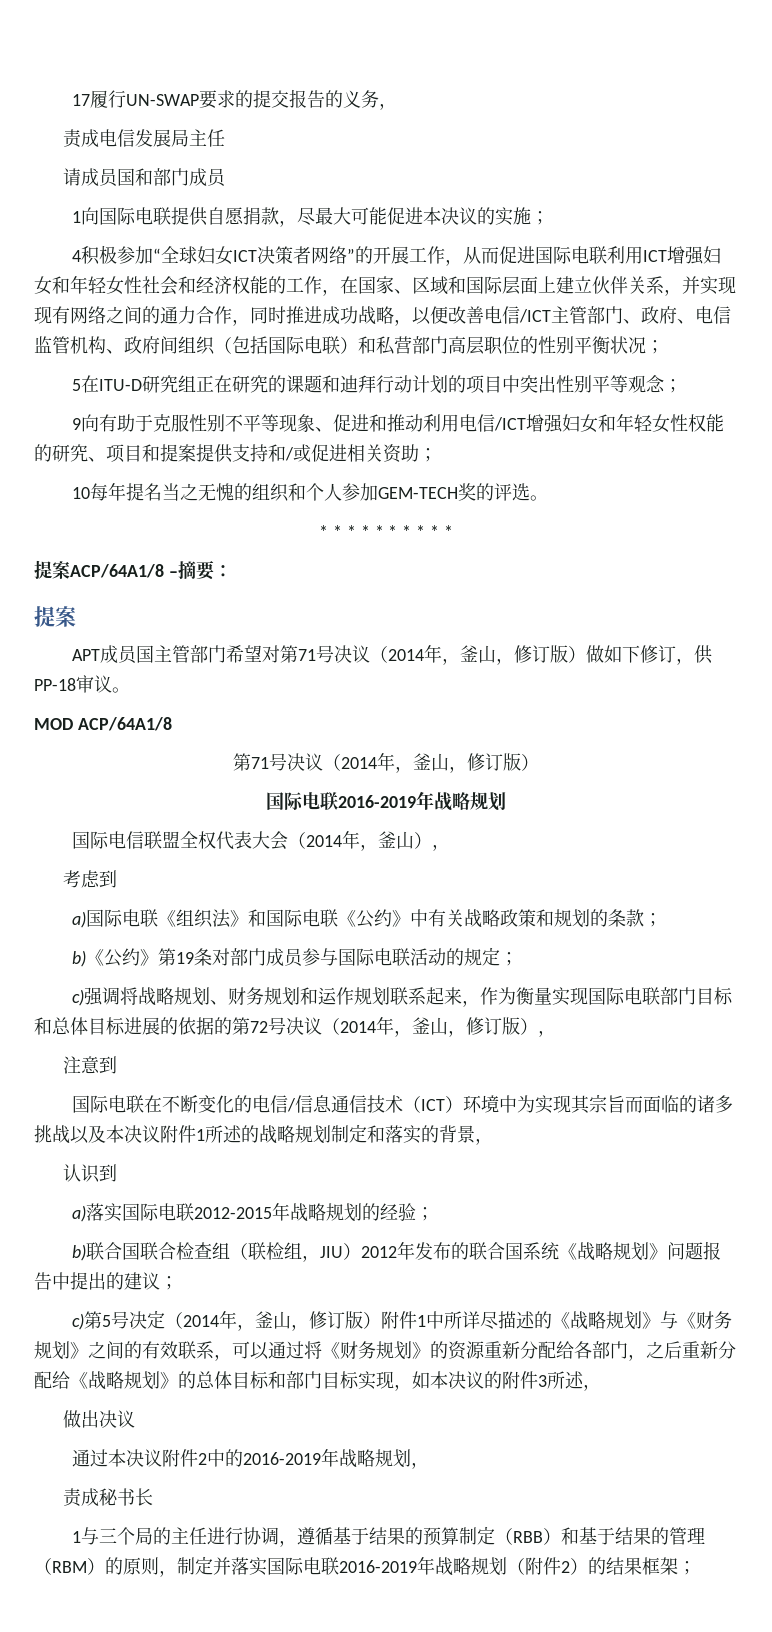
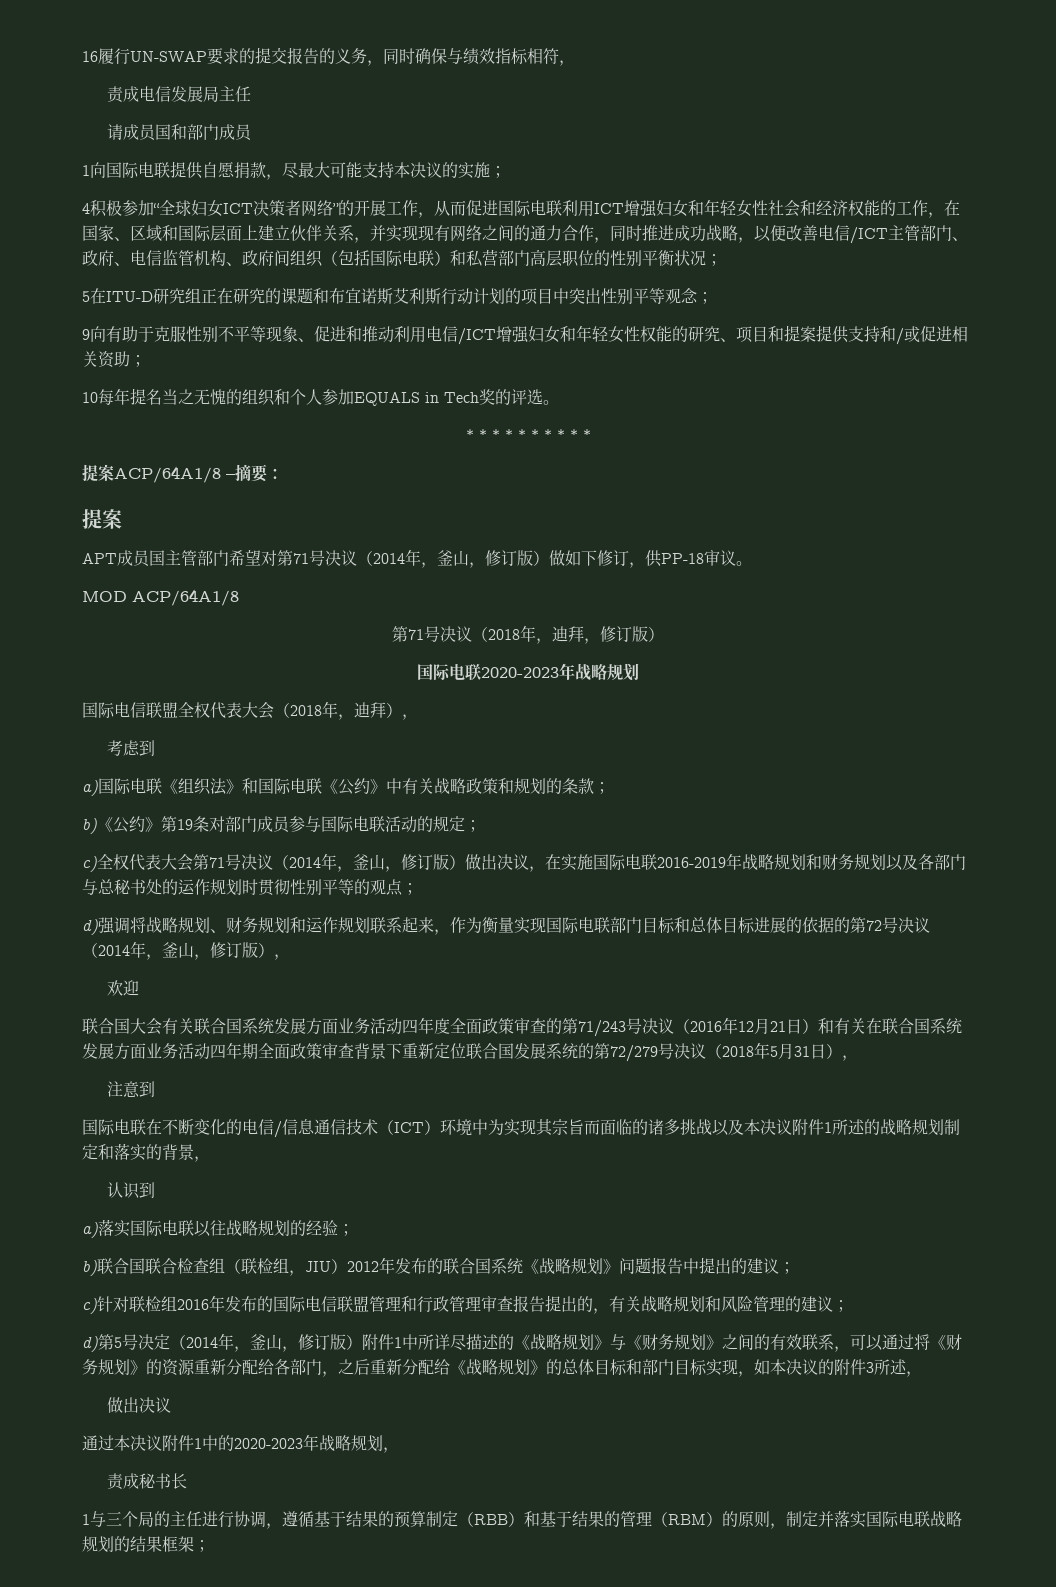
- 17履行UN-SWAP要求的提交报告的义务，
+ 16履行UN-SWAP要求的提交报告的义务，同时确保与绩效指标相符，
- 1向国际电联提供自愿捐款，尽最大可能促进本决议的实施；
+ 1向国际电联提供自愿捐款，尽最大可能支持本决议的实施；
- 5在ITU-D研究组正在研究的课题和迪拜行动计划的项目中突出性别平等观念；
+ 5在ITU-D研究组正在研究的课题和布宜诺斯艾利斯行动计划的项目中突出性别平等观念；
- 10每年提名当之无愧的组织和个人参加GEM-TECH奖的评选。
+ 10每年提名当之无愧的组织和个人参加EQUALS in Tech奖的评选。
  MOD ACP/64A1/8
- 第71号决议（2014年，釜山，修订版）
- 国际电联2016-2019年战略规划
+ 第71号决议（2018年，迪拜，修订版）
+ 国际电联2020-2023年战略规划
- 国际电信联盟全权代表大会（2014年，釜山），
+ 国际电信联盟全权代表大会（2018年，迪拜），
- c)强调将战略规划、财务规划和运作规划联系起来，作为衡量实现国际电联部门目标和总体目标进展的依据的第72号决议（2014年，釜山，修订版），
+ c)全权代表大会第71号决议（2014年，釜山，修订版）做出决议，在实施国际电联2016-2019年战略规划和财务规划以及各部门与总秘书处的运作规划时贯彻性别平等的观点；
+ d)强调将战略规划、财务规划和运作规划联系起来，作为衡量实现国际电联部门目标和总体目标进展的依据的第72号决议（2014年，釜山，修订版），
+ 欢迎
+ 联合国大会有关联合国系统发展方面业务活动四年度全面政策审查的第71/243号决议（2016年12月21日）和有关在联合国系统发展方面业务活动四年期全面政策审查背景下重新定位联合国发展系统的第72/279号决议（2018年5月31日），
- a)落实国际电联2012-2015年战略规划的经验；
+ a)落实国际电联以往战略规划的经验；
- c)第5号决定（2014年，釜山，修订版）附件1中所详尽描述的《战略规划》与《财务规划》之间的有效联系，可以通过将《财务规划》的资源重新分配给各部门，之后重新分配给《战略规划》的总体目标和部门目标实现，如本决议的附件3所述，
+ c)针对联检组2016年发布的国际电信联盟管理和行政管理审查报告提出的，有关战略规划和风险管理的建议；
+ d)第5号决定（2014年，釜山，修订版）附件1中所详尽描述的《战略规划》与《财务规划》之间的有效联系，可以通过将《财务规划》的资源重新分配给各部门，之后重新分配给《战略规划》的总体目标和部门目标实现，如本决议的附件3所述，
- 通过本决议附件2中的2016-2019年战略规划，
+ 通过本决议附件1中的2020-2023年战略规划，
- 1与三个局的主任进行协调，遵循基于结果的预算制定（RBB）和基于结果的管理（RBM）的原则，制定并落实国际电联2016-2019年战略规划（附件2）的结果框架；
+ 1与三个局的主任进行协调，遵循基于结果的预算制定（RBB）和基于结果的管理（RBM）的原则，制定并落实国际电联战略规划的结果框架；

